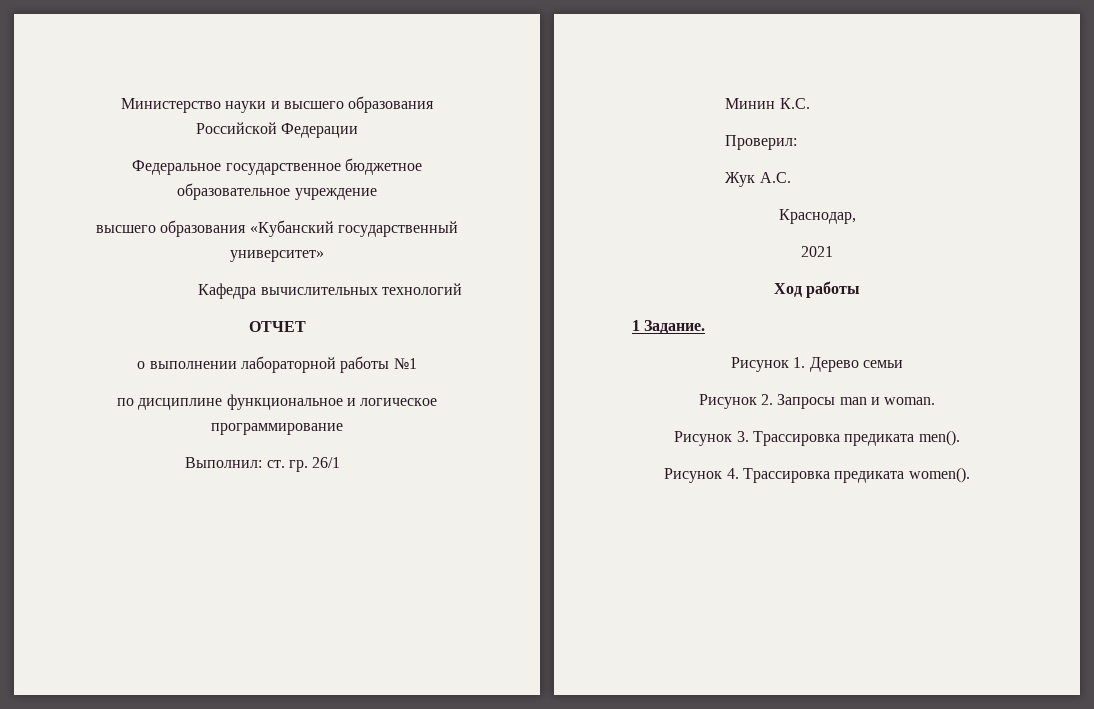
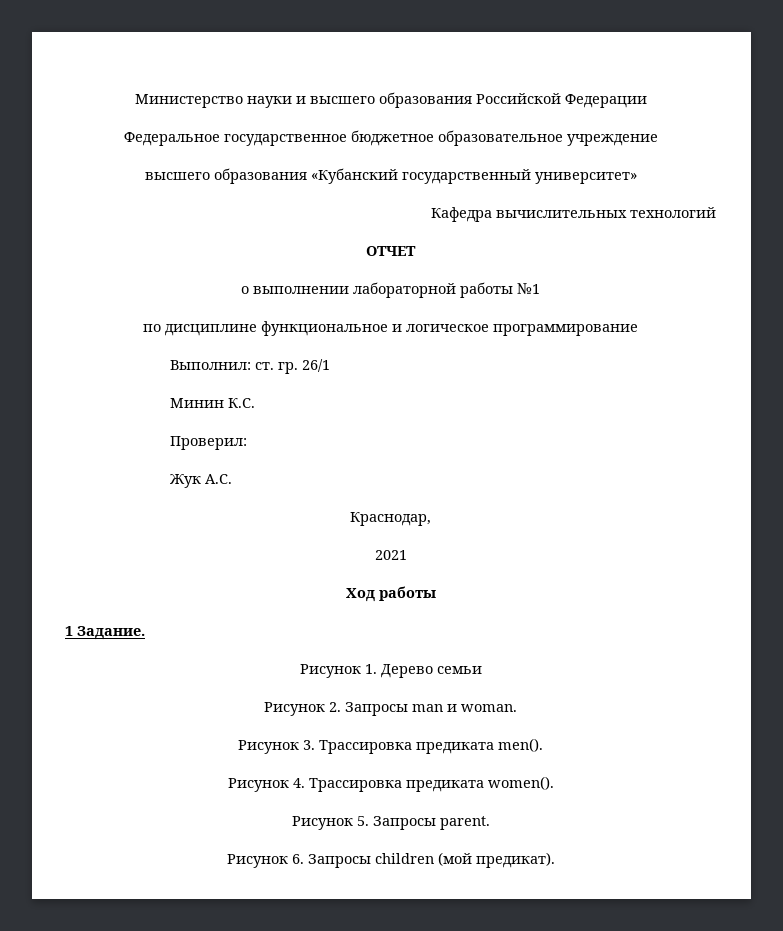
+ Рисунок 5. Запросы parent.
+ Рисунок 6. Запросы children (мой предикат).

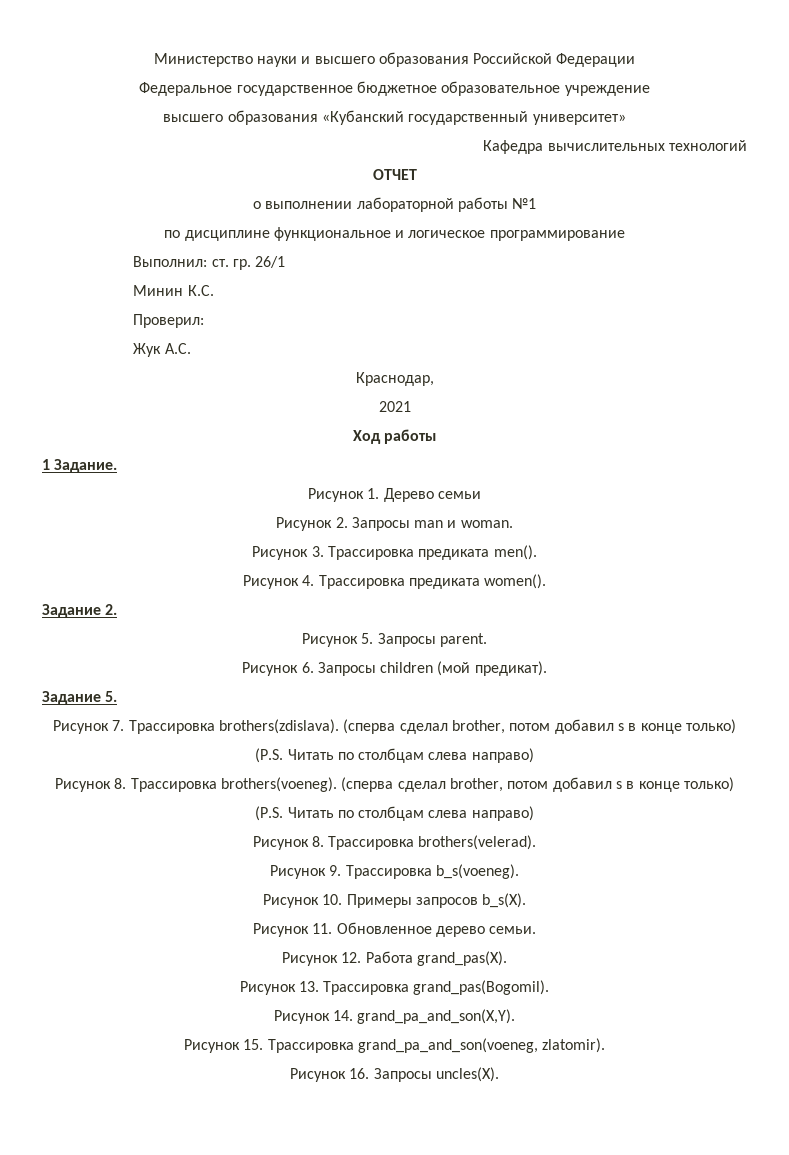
+ Задание 2.
+ Задание 5.
+ Рисунок 7. Трассировка brothers(zdislava). (сперва сделал brother, потом добавил s в конце только)
+ (P.S. Читать по столбцам слева направо)
+ Рисунок 8. Трассировка brothers(voeneg). (сперва сделал brother, потом добавил s в конце только)
+ (P.S. Читать по столбцам слева направо)
+ Рисунок 8. Трассировка brothers(velerad).
+ Рисунок 9. Трассировка b_s(voeneg).
+ Рисунок 10. Примеры запросов b_s(X).
+ Рисунок 11. Обновленное дерево семьи.
+ Рисунок 12. Работа grand_pas(X).
+ Рисунок 13. Трассировка grand_pas(Bogomil).
+ Рисунок 14. grand_pa_and_son(X,Y).
+ Рисунок 15. Трассировка grand_pa_and_son(voeneg, zlatomir).
+ Рисунок 16. Запросы uncles(X).

